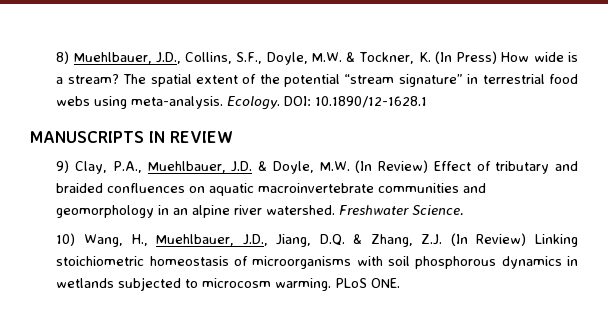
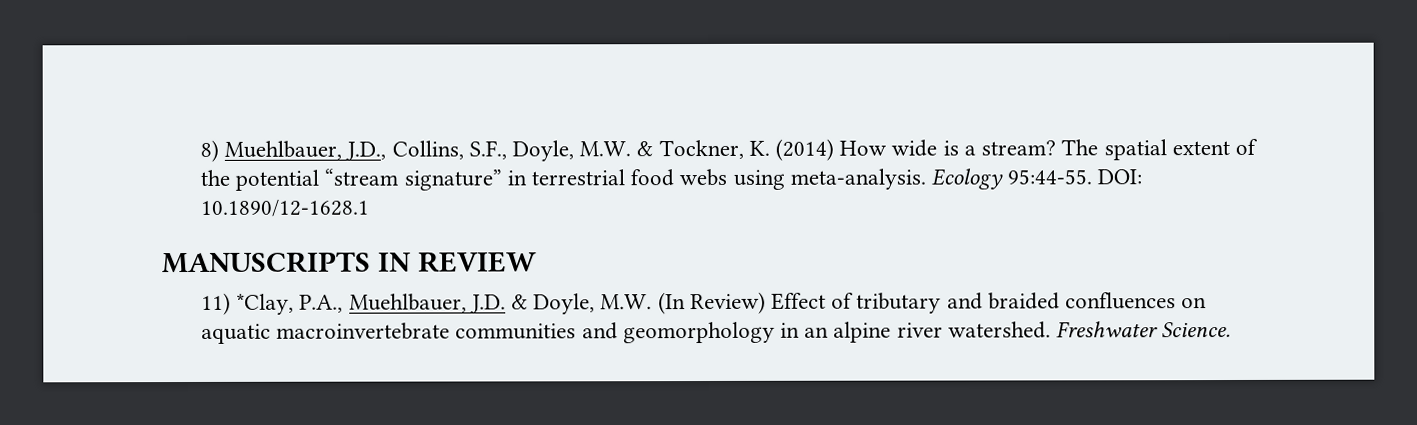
- 8) Muehlbauer, J.D., Collins, S.F., Doyle, M.W. & Tockner, K. (In Press) How wide is a stream?
+ 8) Muehlbauer, J.D., Collins, S.F., Doyle, M.W. & Tockner, K. (2014) How wide is a stream?
- Ecology.
+ Ecology 95:44-55.
- 9) Clay, P.A., Muehlbauer, J.D. & Doyle, M.W. (In Review) Effect of tributary and braided confluences on aquatic macroinvertebrate communities and geomorphology in an alpine river watershed.
+ 11) *Clay, P.A., Muehlbauer, J.D. & Doyle, M.W. (In Review) Effect of tributary and braided confluences on aquatic macroinvertebrate communities and geomorphology in an alpine river watershed.
- 10) Wang, H., Muehlbauer, J.D., Jiang, D.Q. & Zhang, Z.J. (In Review) Linking stoichiometric homeostasis of microorganisms with soil phosphorous dynamics in wetlands subjected to microcosm warming. PLoS ONE.

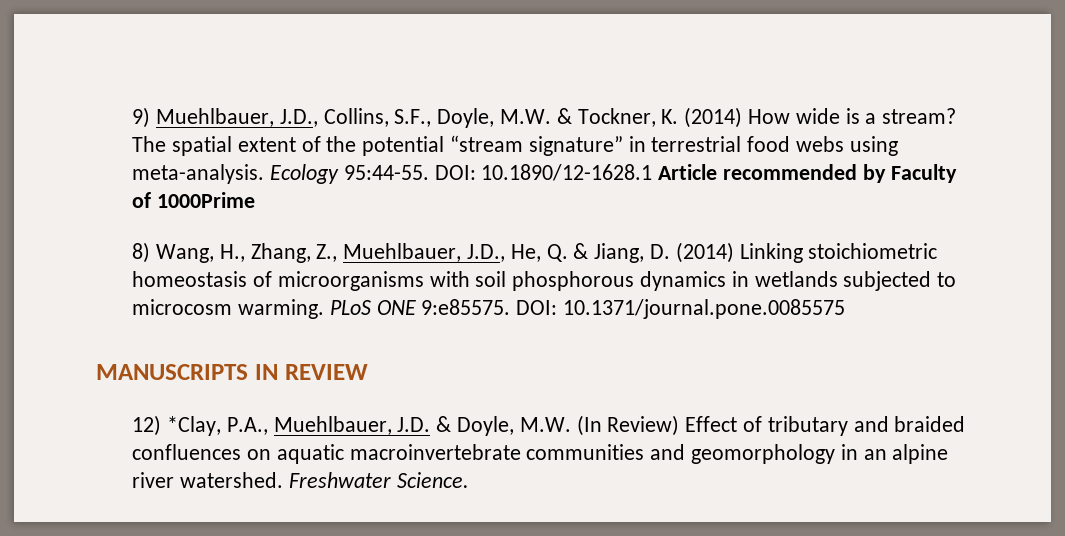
- 8) Muehlbauer, J.D., Collins, S.F., Doyle, M.W. & Tockner, K. (2014) How wide is a stream?
+ 9) Muehlbauer, J.D., Collins, S.F., Doyle, M.W. & Tockner, K. (2014) How wide is a stream?
- DOI: 10.1890/12-1628.1
+ DOI: 10.1890/12-1628.1 Article recommended by Faculty of 1000Prime
+ 8) Wang, H., Zhang, Z., Muehlbauer, J.D., He, Q. & Jiang, D. (2014) Linking stoichiometric homeostasis of microorganisms with soil phosphorous dynamics in wetlands subjected to microcosm warming. PLoS ONE 9:e85575. DOI: 10.1371/journal.pone.0085575
- 11) *Clay, P.A., Muehlbauer, J.D. & Doyle, M.W. (In Review) Effect of tributary and braided confluences on aquatic macroinvertebrate communities and geomorphology in an alpine river watershed.
+ 12) *Clay, P.A., Muehlbauer, J.D. & Doyle, M.W. (In Review) Effect of tributary and braided confluences on aquatic macroinvertebrate communities and geomorphology in an alpine river watershed.

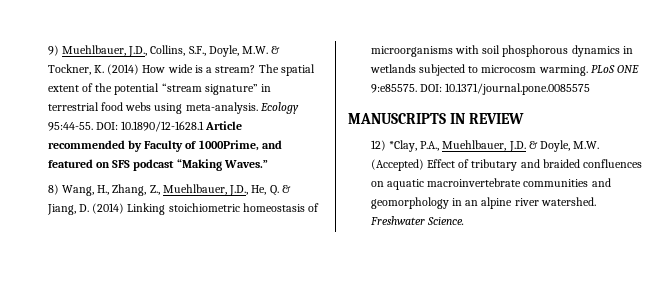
- DOI: 10.1890/12-1628.1 Article recommended by Faculty of 1000Prime
+ DOI: 10.1890/12-1628.1 Article recommended by Faculty of 1000Prime, and featured on SFS podcast “Making Waves.”
- 12) *Clay, P.A., Muehlbauer, J.D. & Doyle, M.W. (In Review) Effect of tributary and braided confluences on aquatic macroinvertebrate communities and geomorphology in an alpine river watershed.
+ 12) *Clay, P.A., Muehlbauer, J.D. & Doyle, M.W. (Accepted) Effect of tributary and braided confluences on aquatic macroinvertebrate communities and geomorphology in an alpine river watershed.

